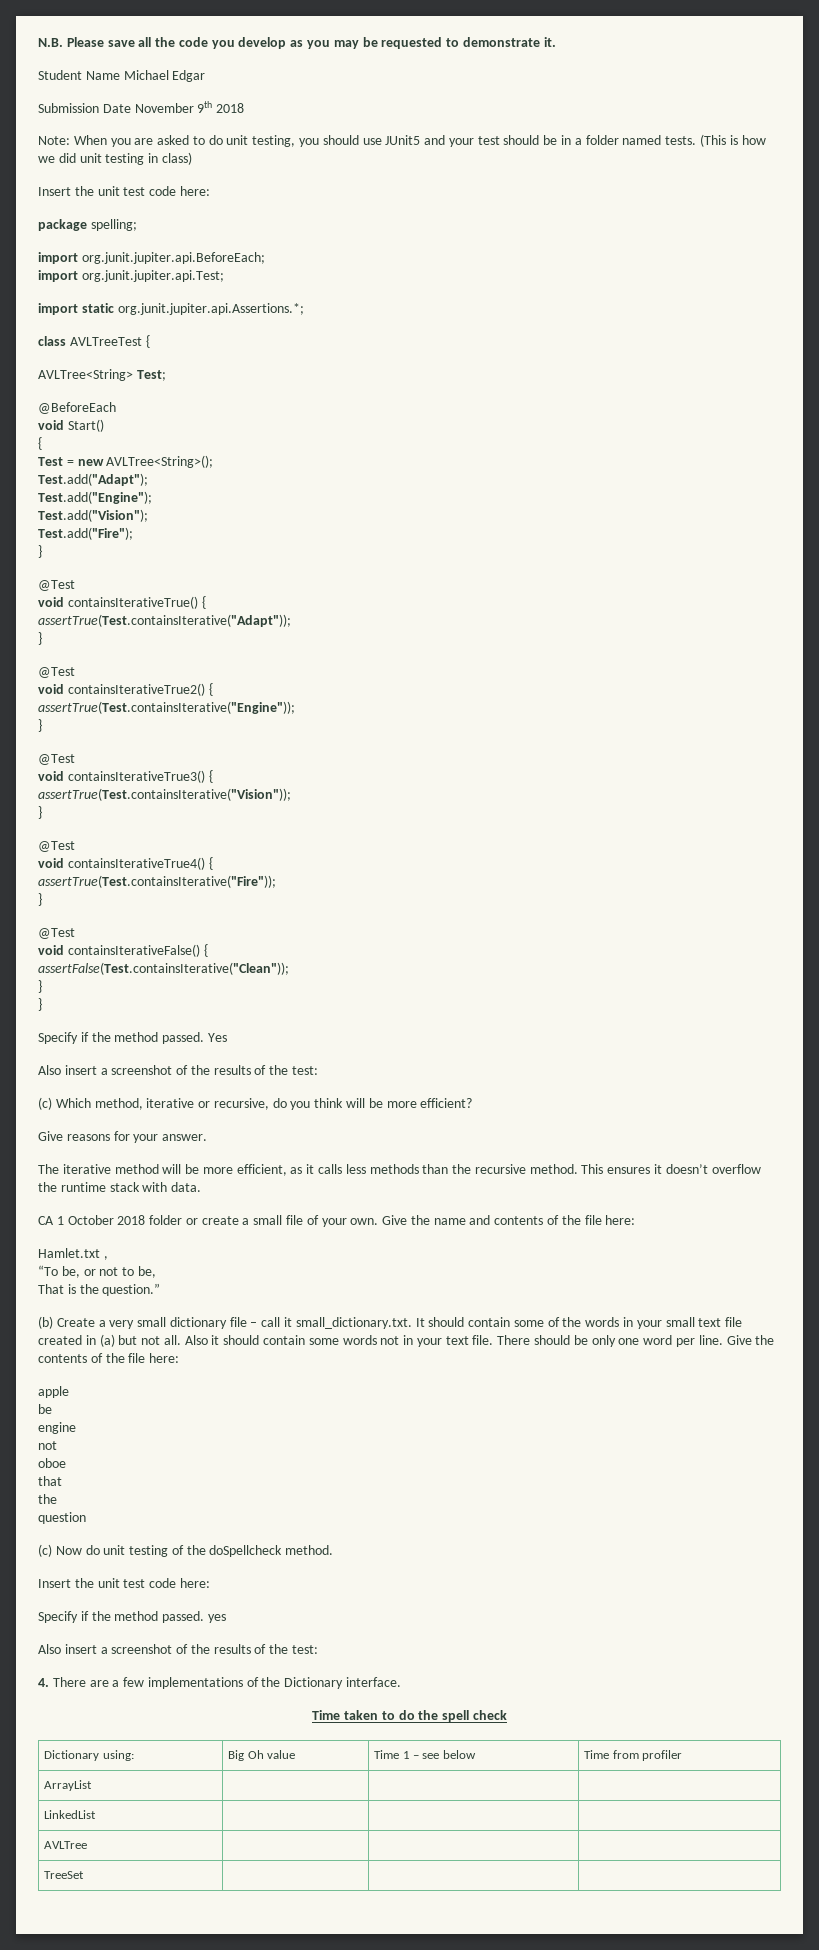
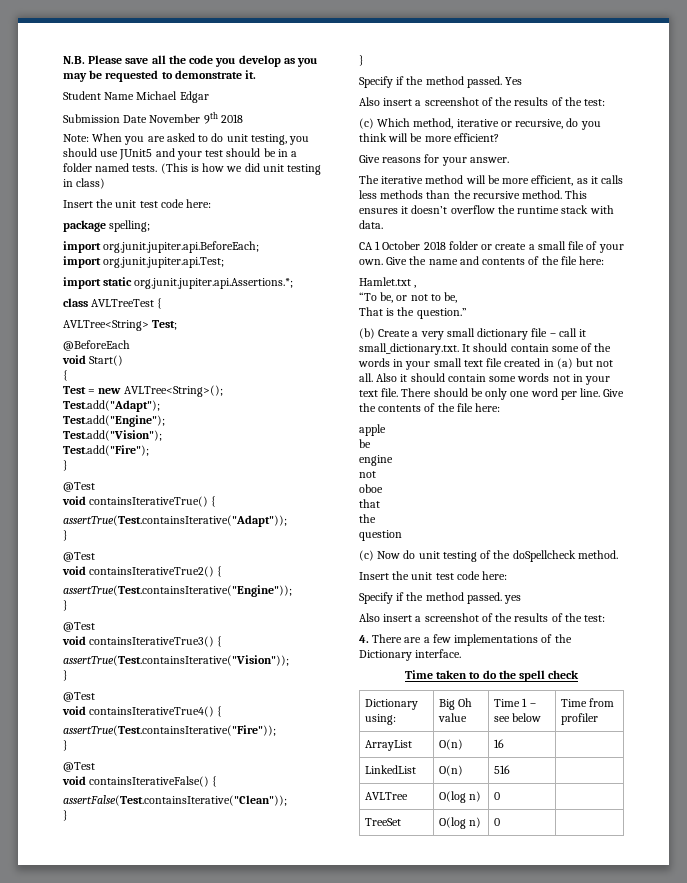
- ArrayList | | |
+ ArrayList | O(n) | 16 |
- LinkedList | | |
+ LinkedList | O(n) | 516 |
- AVLTree | | |
- TreeSet | | |
+ AVLTree | O(log n) | 0 |
+ TreeSet | O(log n) | 0 |

